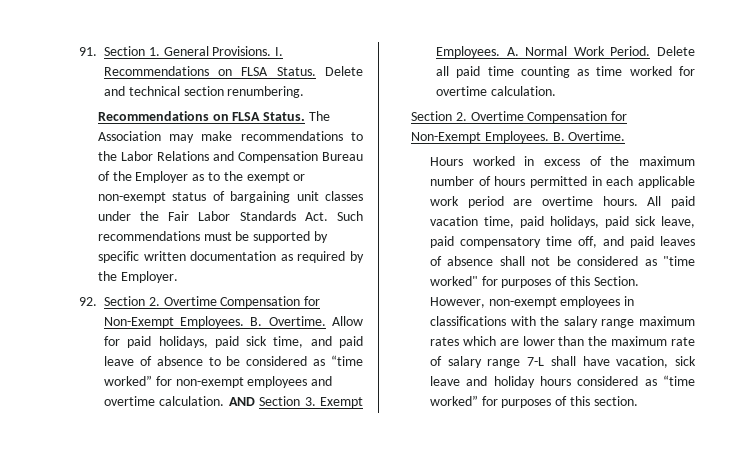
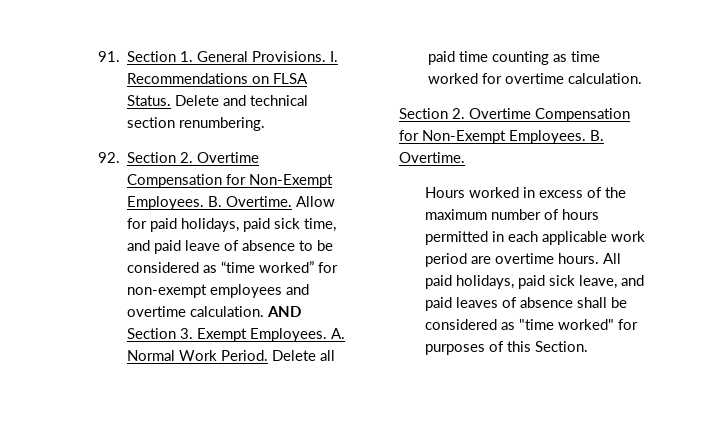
- Recommendations on FLSA Status. The Association may make recommendations to the Labor Relations and Compensation Bureau of the Employer as to the exempt or non-exempt status of bargaining unit classes under the Fair Labor Standards Act. Such recommendations must be supported by specific written documentation as required by the Employer.
- All paid vacation time, paid holidays, paid sick leave, paid compensatory time off, and paid leaves of absence shall not be considered as "time worked" for purposes of this Section. However, non-exempt employees in classifications with the salary range maximum rates which are lower than the maximum rate of salary range 7-L shall have vacation, sick leave and holiday hours considered as “time worked” for purposes of this section.
+ All paid holidays, paid sick leave, and paid leaves of absence shall be considered as "time worked" for purposes of this Section.

